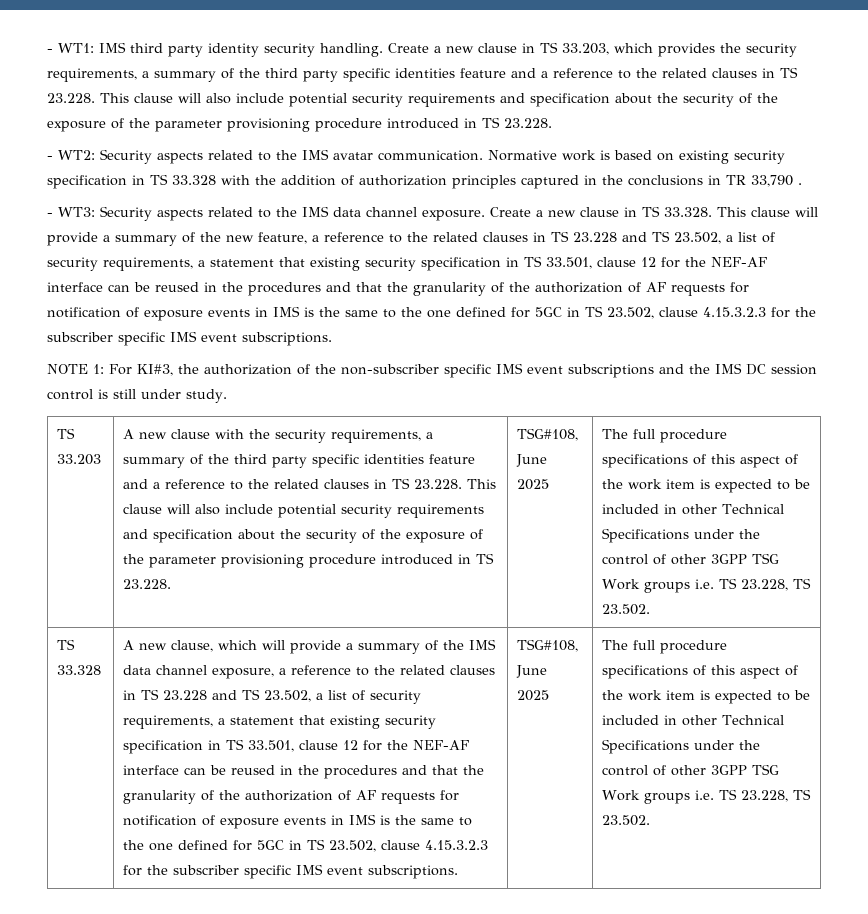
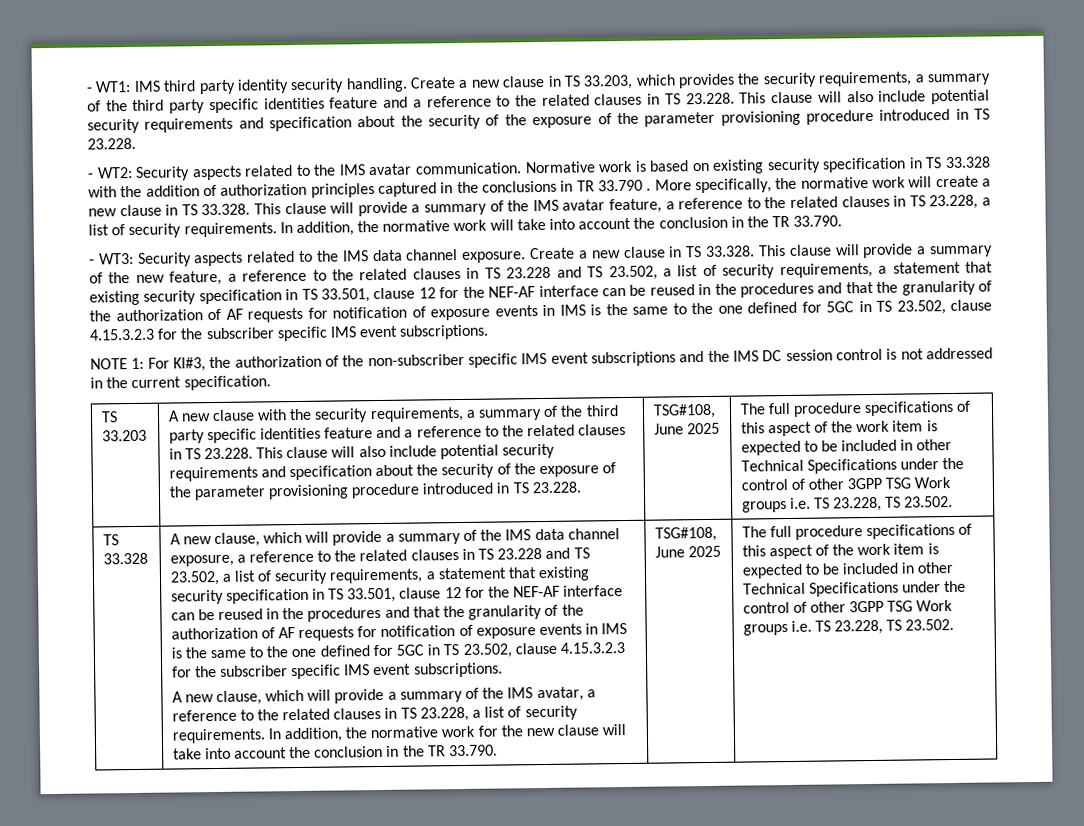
- Normative work is based on existing security specification in TS 33.328 with the addition of authorization principles captured in the conclusions in TR 33,790 .
+ Normative work is based on existing security specification in TS 33.328 with the addition of authorization principles captured in the conclusions in TR 33.790 . More specifically, the normative work will create a new clause in TS 33.328. This clause will provide a summary of the IMS avatar feature, a reference to the related clauses in TS 23.228, a list of security requirements. In addition, the normative work will take into account the conclusion in the TR 33.790.
- NOTE 1: For KI#3, the authorization of the non-subscriber specific IMS event subscriptions and the IMS DC session control is still under study.
+ NOTE 1: For KI#3, the authorization of the non-subscriber specific IMS event subscriptions and the IMS DC session control is not addressed in the current specification.
+ A new clause, which will provide a summary of the IMS avatar, a reference to the related clauses in TS 23.228, a list of security requirements. In addition, the normative work for the new clause will take into account the conclusion in the TR 33.790.

